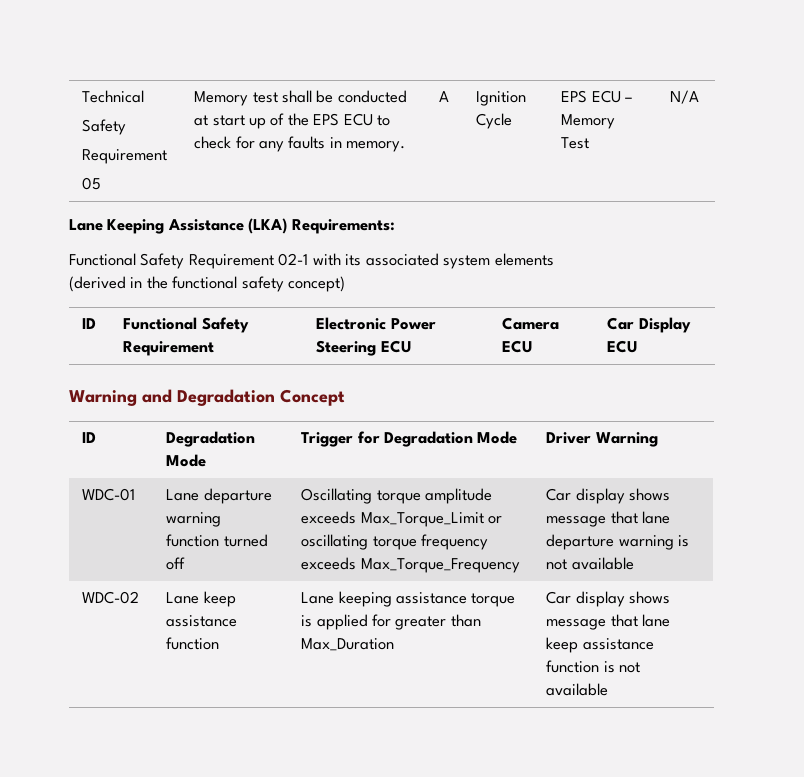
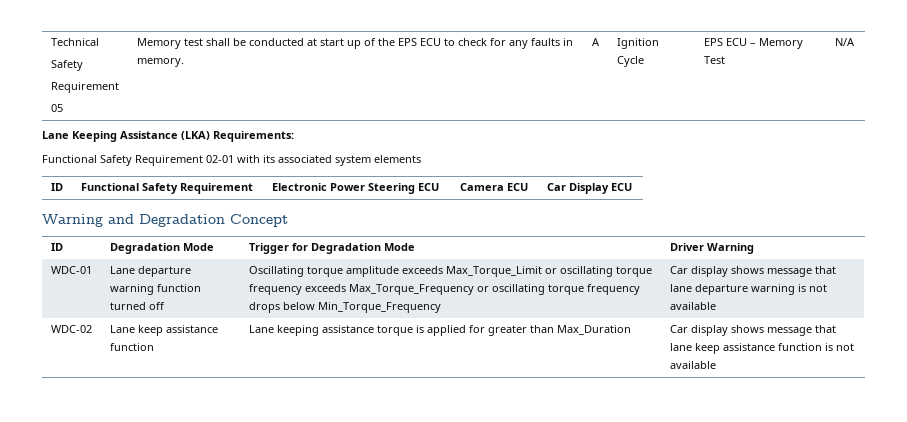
- Functional Safety Requirement 02-1 with its associated system elements
+ Functional Safety Requirement 02-01 with its associated system elements
- (derived in the functional safety concept)
- WDC-01 | Lane departure warning function turned off | Oscillating torque amplitude exceeds Max_Torque_Limit or oscillating torque frequency exceeds Max_Torque_Frequency | Car display shows message that lane departure warning is not available
+ WDC-01 | Lane departure warning function turned off | Oscillating torque amplitude exceeds Max_Torque_Limit or oscillating torque frequency exceeds Max_Torque_Frequency or oscillating torque frequency drops below Min_Torque_Frequency | Car display shows message that lane departure warning is not available

